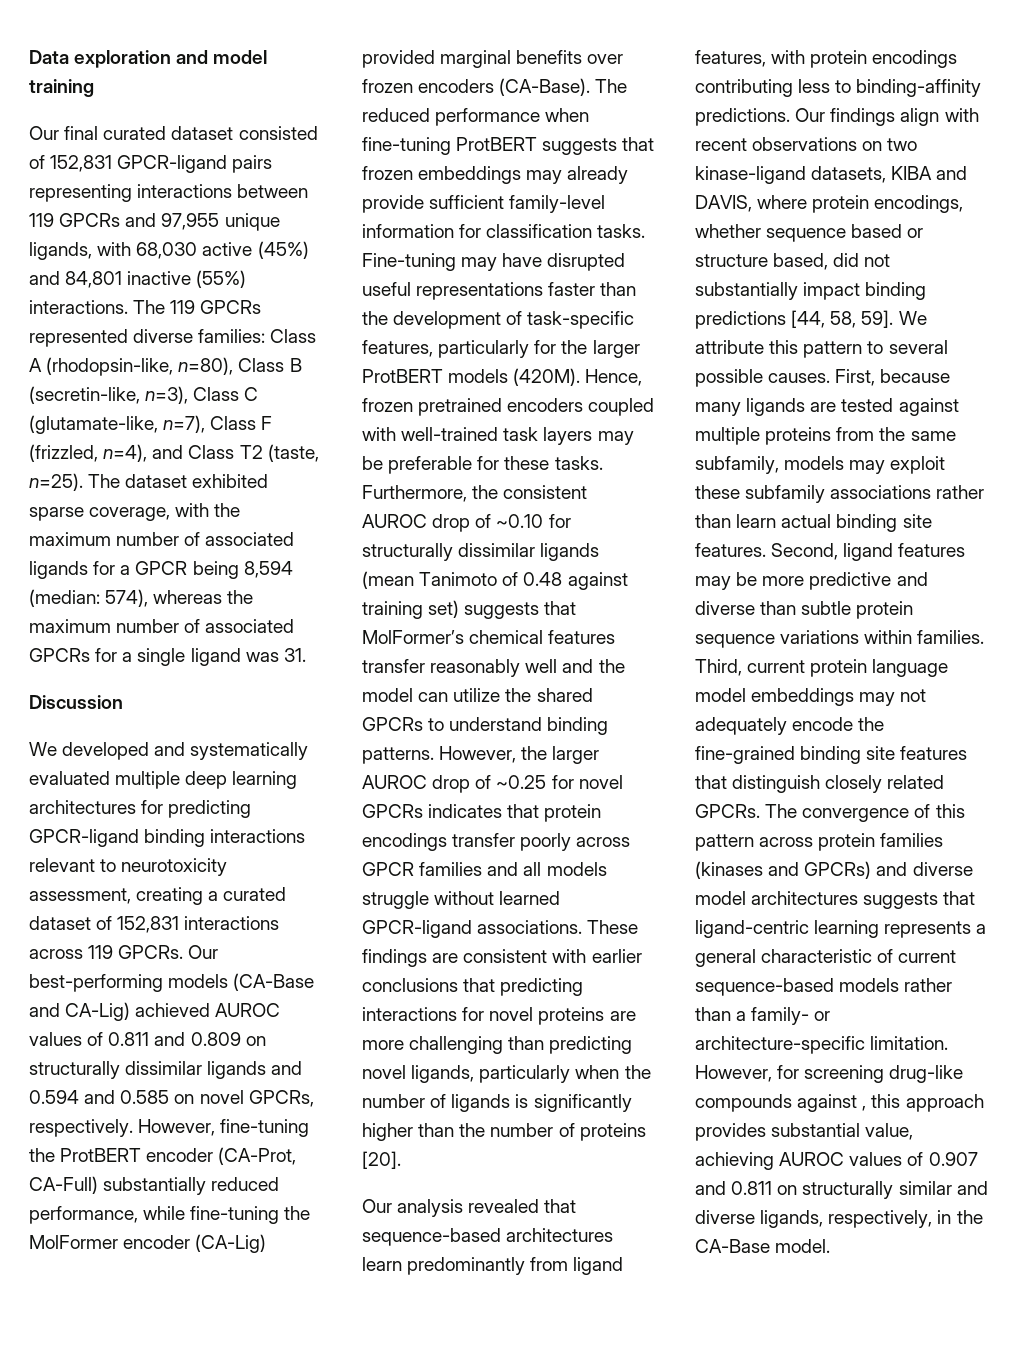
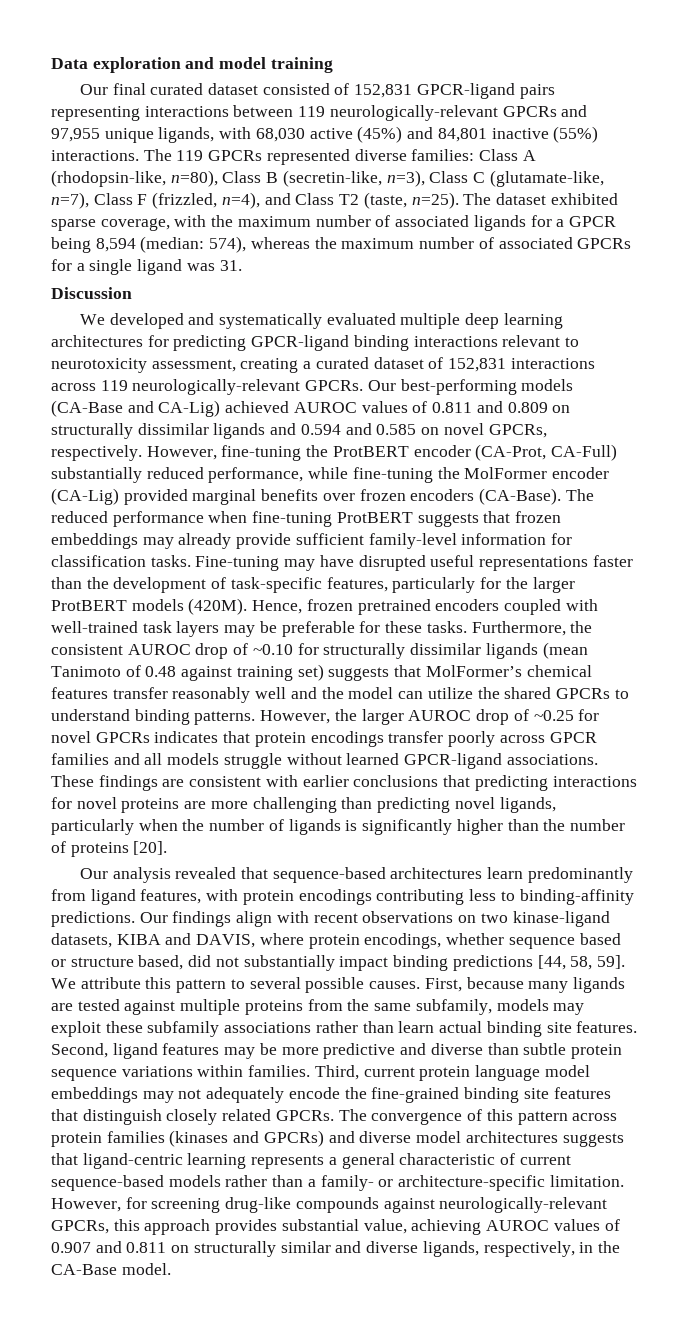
- Our final curated dataset consisted of 152,831 GPCR-ligand pairs representing interactions between 119 GPCRs and 97,955 unique ligands, with 68,030 active (45%) and 84,801 inactive (55%) interactions.
+ Our final curated dataset consisted of 152,831 GPCR-ligand pairs representing interactions between 119 neurologically-relevant GPCRs and 97,955 unique ligands, with 68,030 active (45%) and 84,801 inactive (55%) interactions.
- We developed and systematically evaluated multiple deep learning architectures for predicting GPCR-ligand binding interactions relevant to neurotoxicity assessment, creating a curated dataset of 152,831 interactions across 119 GPCRs.
+ We developed and systematically evaluated multiple deep learning architectures for predicting GPCR-ligand binding interactions relevant to neurotoxicity assessment, creating a curated dataset of 152,831 interactions across 119 neurologically-relevant GPCRs.
- However, for screening drug-like compounds against , this approach provides substantial value, achieving AUROC values of 0.907 and 0.811 on structurally similar and diverse ligands, respectively, in the CA-Base model.
+ However, for screening drug-like compounds against neurologically-relevant GPCRs, this approach provides substantial value, achieving AUROC values of 0.907 and 0.811 on structurally similar and diverse ligands, respectively, in the CA-Base model.

